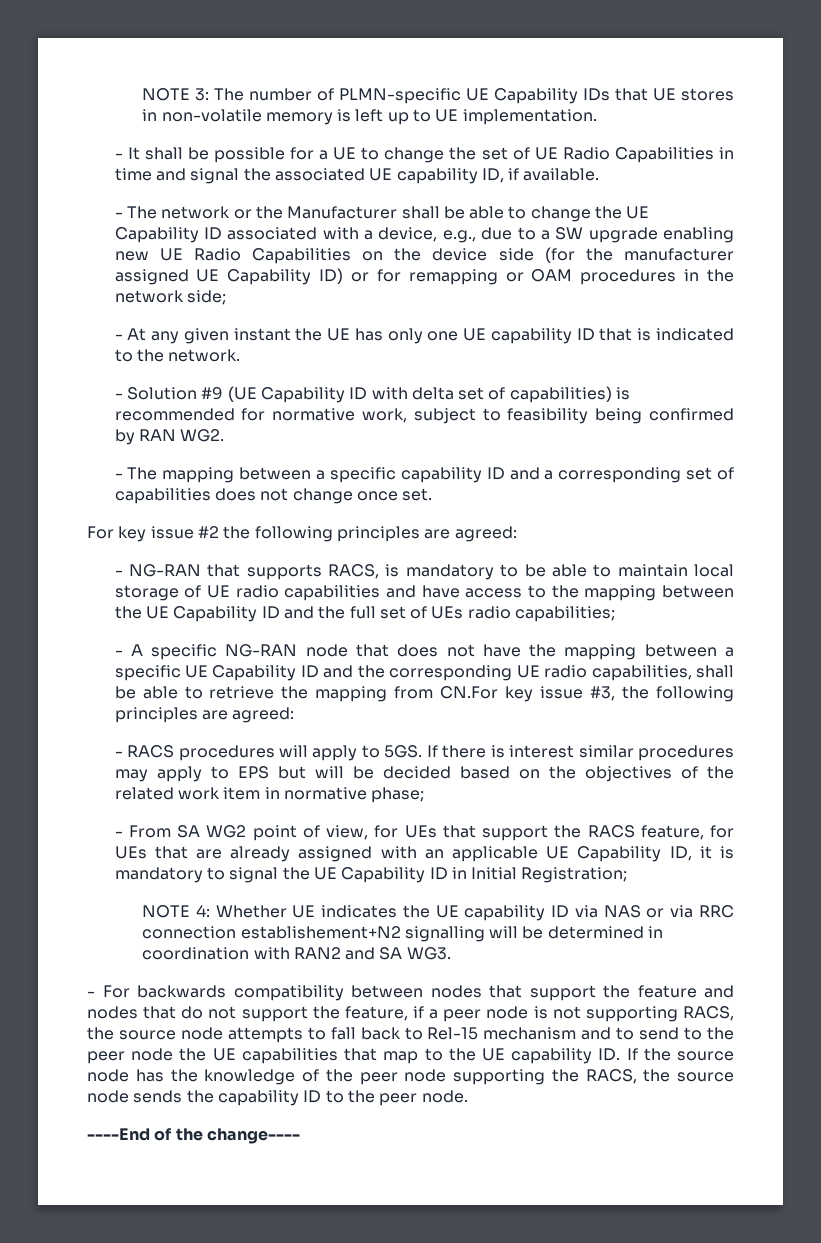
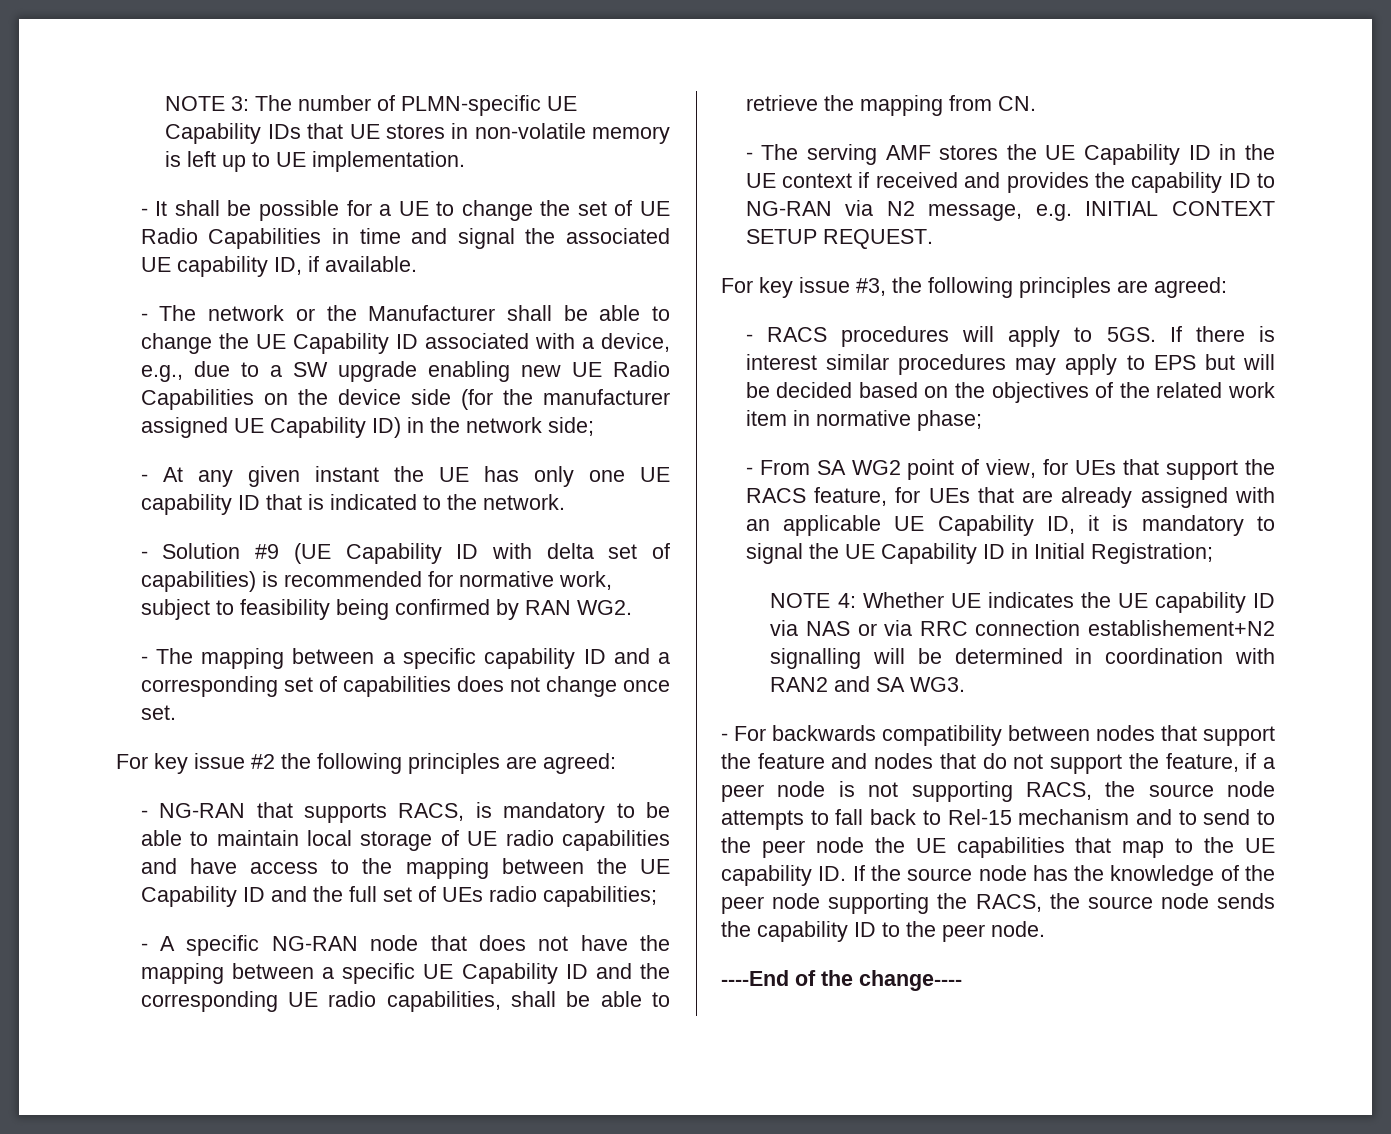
- - The network or the Manufacturer shall be able to change the UE Capability ID associated with a device, e.g., due to a SW upgrade enabling new UE Radio Capabilities on the device side (for the manufacturer assigned UE Capability ID) or for remapping or OAM procedures in the network side;
+ - The network or the Manufacturer shall be able to change the UE Capability ID associated with a device, e.g., due to a SW upgrade enabling new UE Radio Capabilities on the device side (for the manufacturer assigned UE Capability ID) in the network side;
- - A specific NG-RAN node that does not have the mapping between a specific UE Capability ID and the corresponding UE radio capabilities, shall be able to retrieve the mapping from CN.For key issue #3, the following principles are agreed:
+ - A specific NG-RAN node that does not have the mapping between a specific UE Capability ID and the corresponding UE radio capabilities, shall be able to retrieve the mapping from CN.
+ - The serving AMF stores the UE Capability ID in the UE context if received and provides the capability ID to NG-RAN via N2 message, e.g. INITIAL CONTEXT SETUP REQUEST.
+ For key issue #3, the following principles are agreed:

